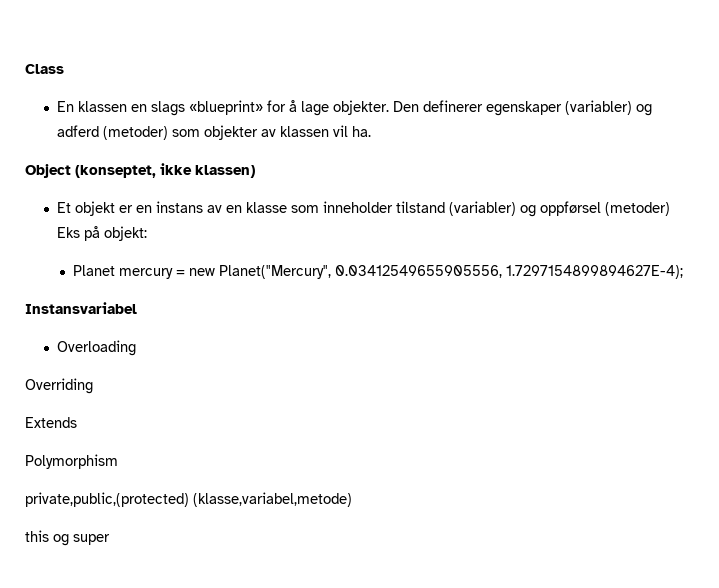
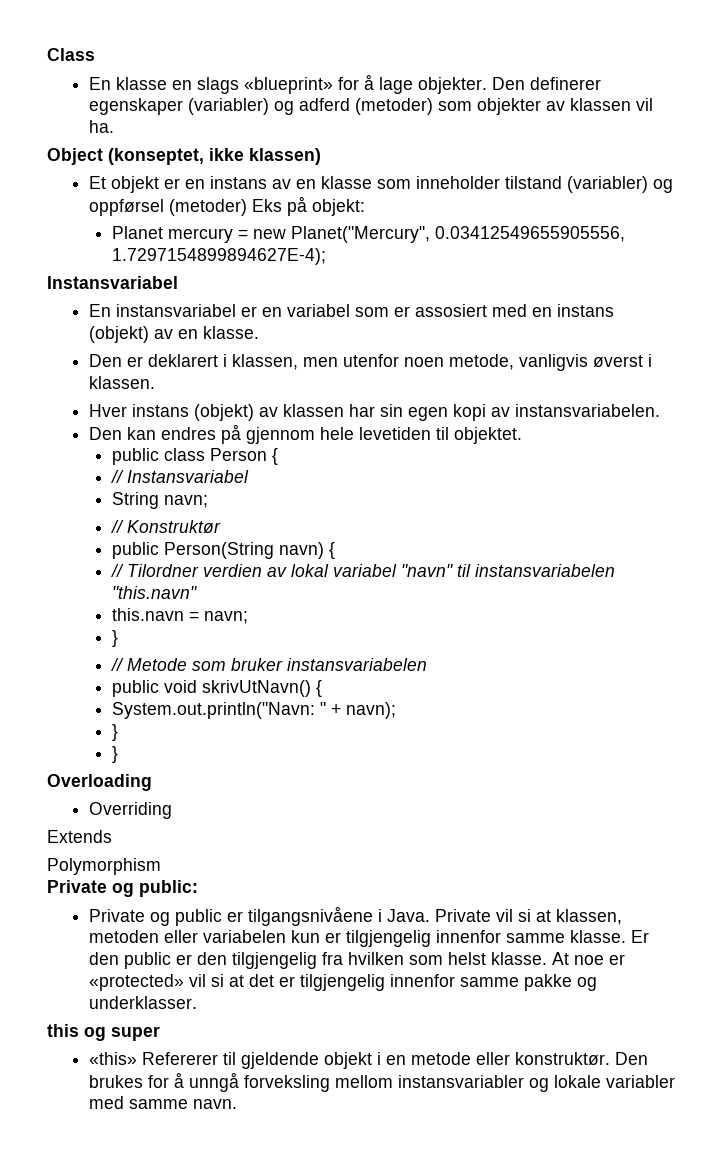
- En klassen en slags «blueprint» for å lage objekter.
+ En klasse en slags «blueprint» for å lage objekter.
+ En instansvariabel er en variabel som er assosiert med en instans (objekt) av en klasse.
+ Den er deklarert i klassen, men utenfor noen metode, vanligvis øverst i klassen.
+ Hver instans (objekt) av klassen har sin egen kopi av instansvariabelen.
+ Den kan endres på gjennom hele levetiden til objektet.
+ public class Person {
+ // Instansvariabel
+ String navn;
+ // Konstruktør
+ public Person(String navn) {
+ // Tilordner verdien av lokal variabel "navn" til instansvariabelen "this.navn"
+ this.navn = navn;
+ }
+ // Metode som bruker instansvariabelen
+ public void skrivUtNavn() {
+ System.out.println("Navn: " + navn);
+ }
+ }
  Overloading
  Overriding
  Extends
  Polymorphism
- private,public,(protected) (klasse,variabel,metode)
+ Private og public:
+ Private og public er tilgangsnivåene i Java. Private vil si at klassen, metoden eller variabelen kun er tilgjengelig innenfor samme klasse. Er den public er den tilgjengelig fra hvilken som helst klasse. At noe er «protected» vil si at det er tilgjengelig innenfor samme pakke og underklasser.
  this og super
+ «this» Refererer til gjeldende objekt i en metode eller konstruktør. Den brukes for å unngå forveksling mellom instansvariabler og lokale variabler med samme navn.

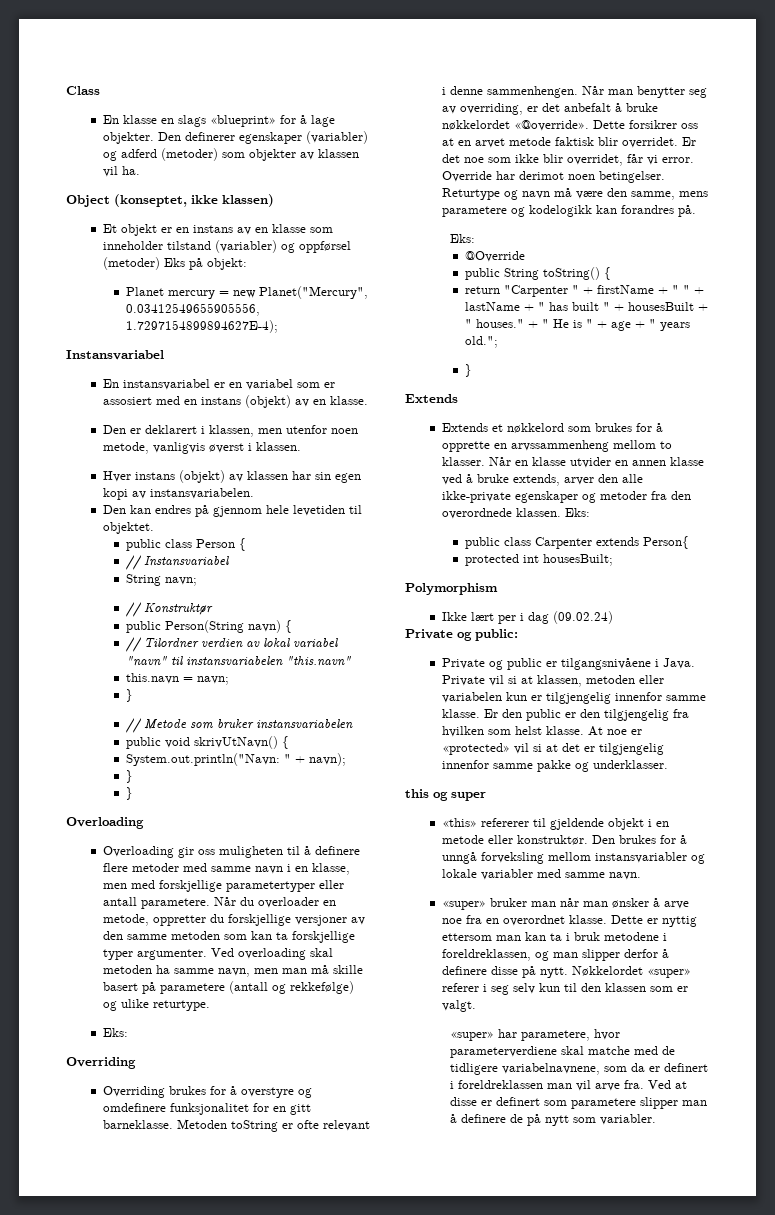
+ Overloading gir oss muligheten til å definere flere metoder med samme navn i en klasse, men med forskjellige parametertyper eller antall parametere. Når du overloader en metode, oppretter du forskjellige versjoner av den samme metoden som kan ta forskjellige typer argumenter. Ved overloading skal metoden ha samme navn, men man må skille basert på parametere (antall og rekkefølge) og ulike returtype.
+ Eks:
  Overriding
+ Overriding brukes for å overstyre og omdefinere funksjonalitet for en gitt barneklasse. Metoden toString er ofte relevant i denne sammenhengen. Når man benytter seg av overriding, er det anbefalt å bruke nøkkelordet «@override». Dette forsikrer oss at en arvet metode faktisk blir overridet. Er det noe som ikke blir overridet, får vi error. Override har derimot noen betingelser. Returtype og navn må være den samme, mens parametere og kodelogikk kan forandres på.
+ Eks:
+ @Override
+ public String toString() {
+ return "Carpenter " + firstName + " " + lastName + " has built " + housesBuilt + " houses." + " He is " + age + " years old.";
+ }
  Extends
+ Extends et nøkkelord som brukes for å opprette en arvssammenheng mellom to klasser. Når en klasse utvider en annen klasse ved å bruke extends, arver den alle ikke-private egenskaper og metoder fra den overordnede klassen. Eks:
+ public class Carpenter extends Person{
+ protected int housesBuilt;
  Polymorphism
+ Ikke lært per i dag (09.02.24)
- «this» Refererer til gjeldende objekt i en metode eller konstruktør.
+ «this» refererer til gjeldende objekt i en metode eller konstruktør.
+ «super» bruker man når man ønsker å arve noe fra en overordnet klasse. Dette er nyttig ettersom man kan ta i bruk metodene i foreldreklassen, og man slipper derfor å definere disse på nytt. Nøkkelordet «super» referer i seg selv kun til den klassen som er valgt.
+ «super» har parametere, hvor parameterverdiene skal matche med de tidligere variabelnavnene, som da er definert i foreldreklassen man vil arve fra. Ved at disse er definert som parametere slipper man å definere de på nytt som variabler.

